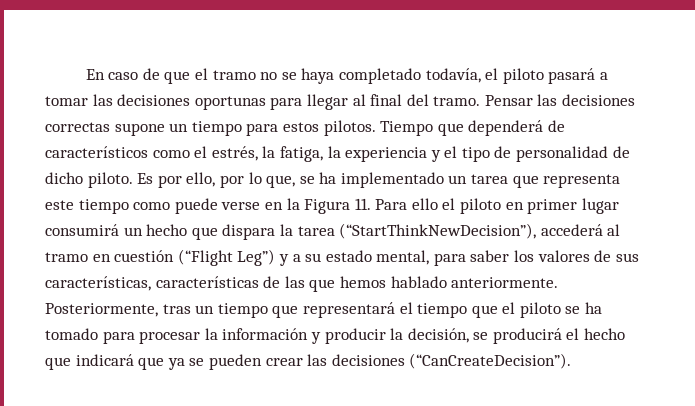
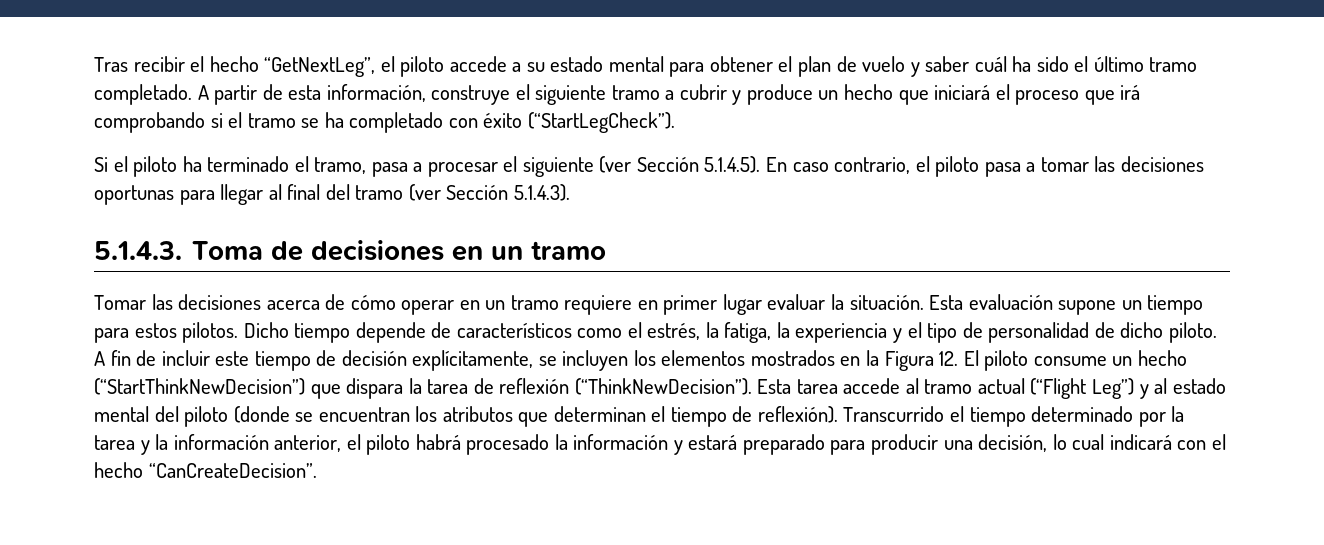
- En caso de que el tramo no se haya completado todavía, el piloto pasará a tomar las decisiones oportunas para llegar al final del tramo. Pensar las decisiones correctas supone un tiempo para estos pilotos.
+ Tras recibir el hecho “GetNextLeg”, el piloto accede a su estado mental para obtener el plan de vuelo y saber cuál ha sido el último tramo completado. A partir de esta información, construye el siguiente tramo a cubrir y produce un hecho que iniciará el proceso que irá comprobando si el tramo se ha completado con éxito (“StartLegCheck”).
+ Si el piloto ha terminado el tramo, pasa a procesar el siguiente (ver Sección 5.1.4.5). En caso contrario, el piloto pasa a tomar las decisiones oportunas para llegar al final del tramo (ver Sección 5.1.4.3).
+ 5.1.4.3. Toma de decisiones en un tramo
+ Tomar las decisiones acerca de cómo operar en un tramo requiere en primer lugar evaluar la situación. Esta evaluación supone un tiempo para estos pilotos.
- Tiempo que dependerá de característicos como el estrés, la fatiga, la experiencia y el tipo de personalidad de dicho piloto.
+ Dicho tiempo depende de característicos como el estrés, la fatiga, la experiencia y el tipo de personalidad de dicho piloto.
- Es por ello, por lo que, se ha implementado un tarea que representa este tiempo como puede verse en la Figura 11. Para ello el piloto en primer lugar consumirá un hecho que dispara la tarea (“StartThinkNewDecision”), accederá al tramo en cuestión (“Flight Leg”) y a su estado mental, para saber los valores de sus características, características de las que hemos hablado anteriormente. Posteriormente, tras un tiempo que representará el tiempo que el piloto se ha tomado para procesar la información y producir la decisión, se producirá el hecho que indicará que ya se pueden crear las decisiones (“CanCreateDecision”).
+ A fin de incluir este tiempo de decisión explícitamente, se incluyen los elementos mostrados en la Figura 12. El piloto consume un hecho (“StartThinkNewDecision”) que dispara la tarea de reflexión (“ThinkNewDecision”). Esta tarea accede al tramo actual (“Flight Leg”) y al estado mental del piloto (donde se encuentran los atributos que determinan el tiempo de reflexión). Transcurrido el tiempo determinado por la tarea y la información anterior, el piloto habrá procesado la información y estará preparado para producir una decisión, lo cual indicará con el hecho “CanCreateDecision”.

